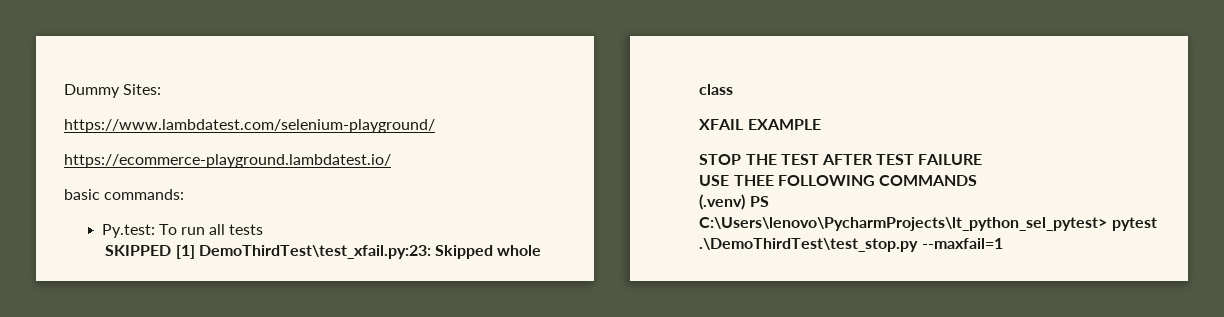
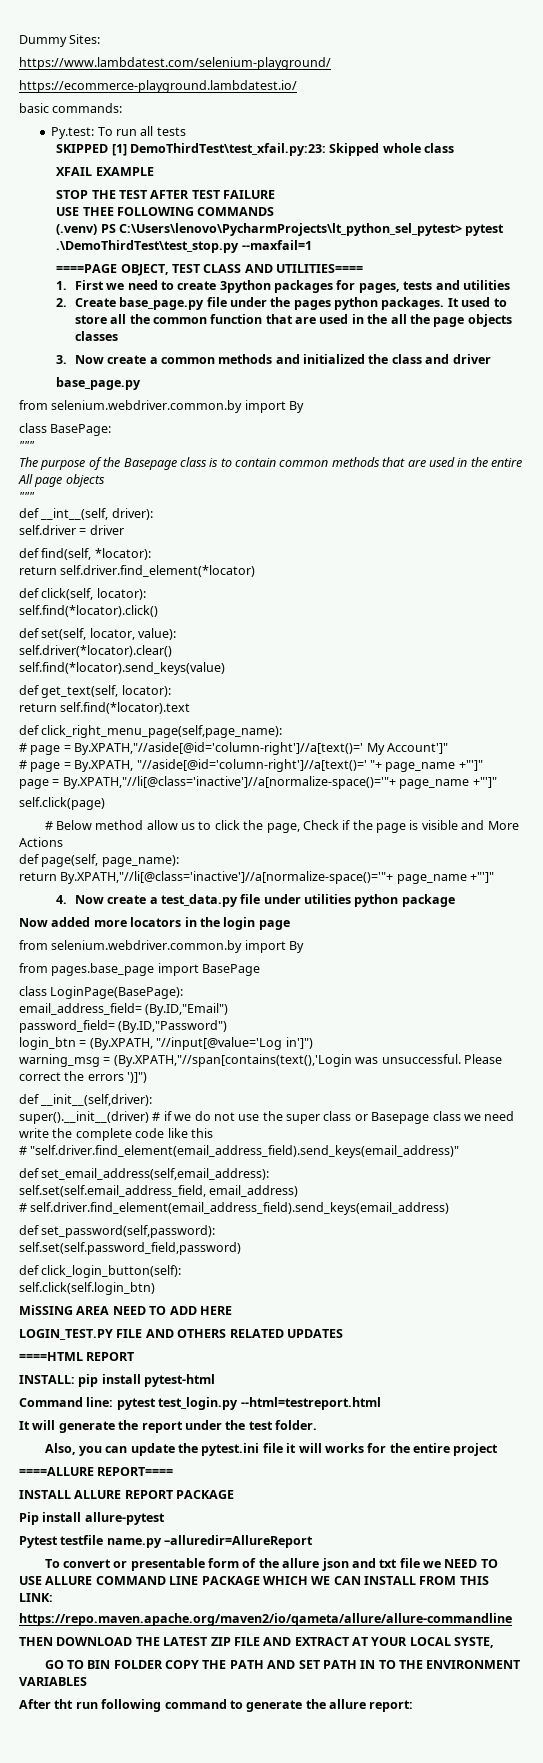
+ ====PAGE OBJECT, TEST CLASS AND UTILITIES====
+ 1. First we need to create 3python packages for pages, tests and utilities
+ 2. Create base_page.py file under the pages python packages. It used to store all the common function that are used in the all the page objects classes
+ 3. Now create a common methods and initialized the class and driver
+ base_page.py
+ from selenium.webdriver.common.by import By
+ class BasePage:
+ """
+ The purpose of the Basepage class is to contain common methods that are used in the entire All page objects
+ """
+ def __int__(self, driver):
+ self.driver = driver
+ def find(self, *locator):
+ return self.driver.find_element(*locator)
+ def click(self, locator):
+ self.find(*locator).click()
+ def set(self, locator, value):
+ self.driver(*locator).clear()
+ self.find(*locator).send_keys(value)
+ def get_text(self, locator):
+ return self.find(*locator).text
+ def click_right_menu_page(self,page_name):
+ # page = By.XPATH,"//aside[@id='column-right']//a[text()=' My Account']"
+ # page = By.XPATH, "//aside[@id='column-right']//a[text()=' "+ page_name +"']"
+ page = By.XPATH,"//li[@class='inactive']//a[normalize-space()='"+ page_name +"']"
+ self.click(page)
+ # Below method allow us to click the page, Check if the page is visible and More Actions
+ def page(self, page_name):
+ return By.XPATH,"//li[@class='inactive']//a[normalize-space()='"+ page_name +"']"
+ 4. Now create a test_data.py file under utilities python package
+ Now added more locators in the login page
+ from selenium.webdriver.common.by import By
+ from pages.base_page import BasePage
+ class LoginPage(BasePage):
+ email_address_field= (By.ID,"Email")
+ password_field= (By.ID,"Password")
+ login_btn = (By.XPATH, "//input[@value='Log in']")
+ warning_msg = (By.XPATH,"//span[contains(text(),'Login was unsuccessful. Please correct the errors ')]")
+ def __init__(self,driver):
+ super().__init__(driver) # if we do not use the super class or Basepage class we need write the complete code like this
+ # "self.driver.find_element(email_address_field).send_keys(email_address)"
+ def set_email_address(self,email_address):
+ self.set(self.email_address_field, email_address)
+ # self.driver.find_element(email_address_field).send_keys(email_address)
+ def set_password(self,password):
+ self.set(self.password_field,password)
+ def click_login_button(self):
+ self.click(self.login_btn)
+ MiSSING AREA NEED TO ADD HERE
+ LOGIN_TEST.PY FILE AND OTHERS RELATED UPDATES
+ ====HTML REPORT
+ INSTALL: pip install pytest-html
+ Command line: pytest test_login.py --html=testreport.html
+ It will generate the report under the test folder.
+ Also, you can update the pytest.ini file it will works for the entire project
+ ====ALLURE REPORT====
+ INSTALL ALLURE REPORT PACKAGE
+ Pip install allure-pytest
+ Pytest testfile name.py –alluredir=AllureReport
+ To convert or presentable form of the allure json and txt file we NEED TO USE ALLURE COMMAND LINE PACKAGE WHICH WE CAN INSTALL FROM THIS LINK:
+ https://repo.maven.apache.org/maven2/io/qameta/allure/allure-commandline
+ THEN DOWNLOAD THE LATEST ZIP FILE AND EXTRACT AT YOUR LOCAL SYSTE,
+ GO TO BIN FOLDER COPY THE PATH AND SET PATH IN TO THE ENVIRONMENT VARIABLES
+ After tht run following command to generate the allure report:

